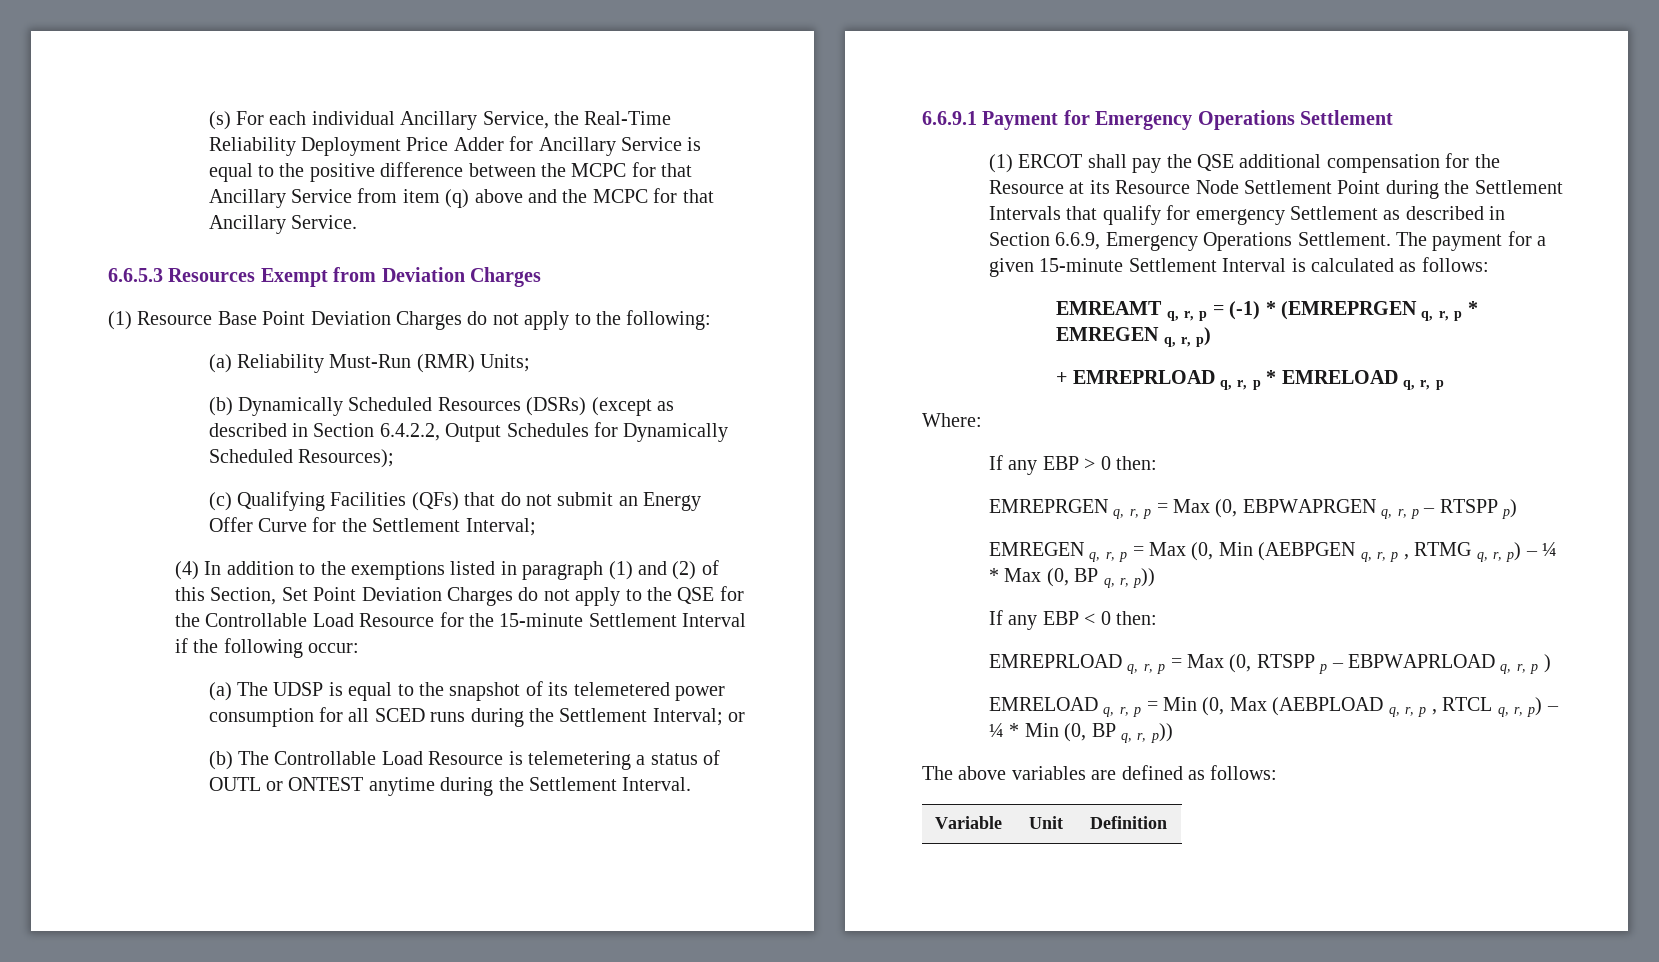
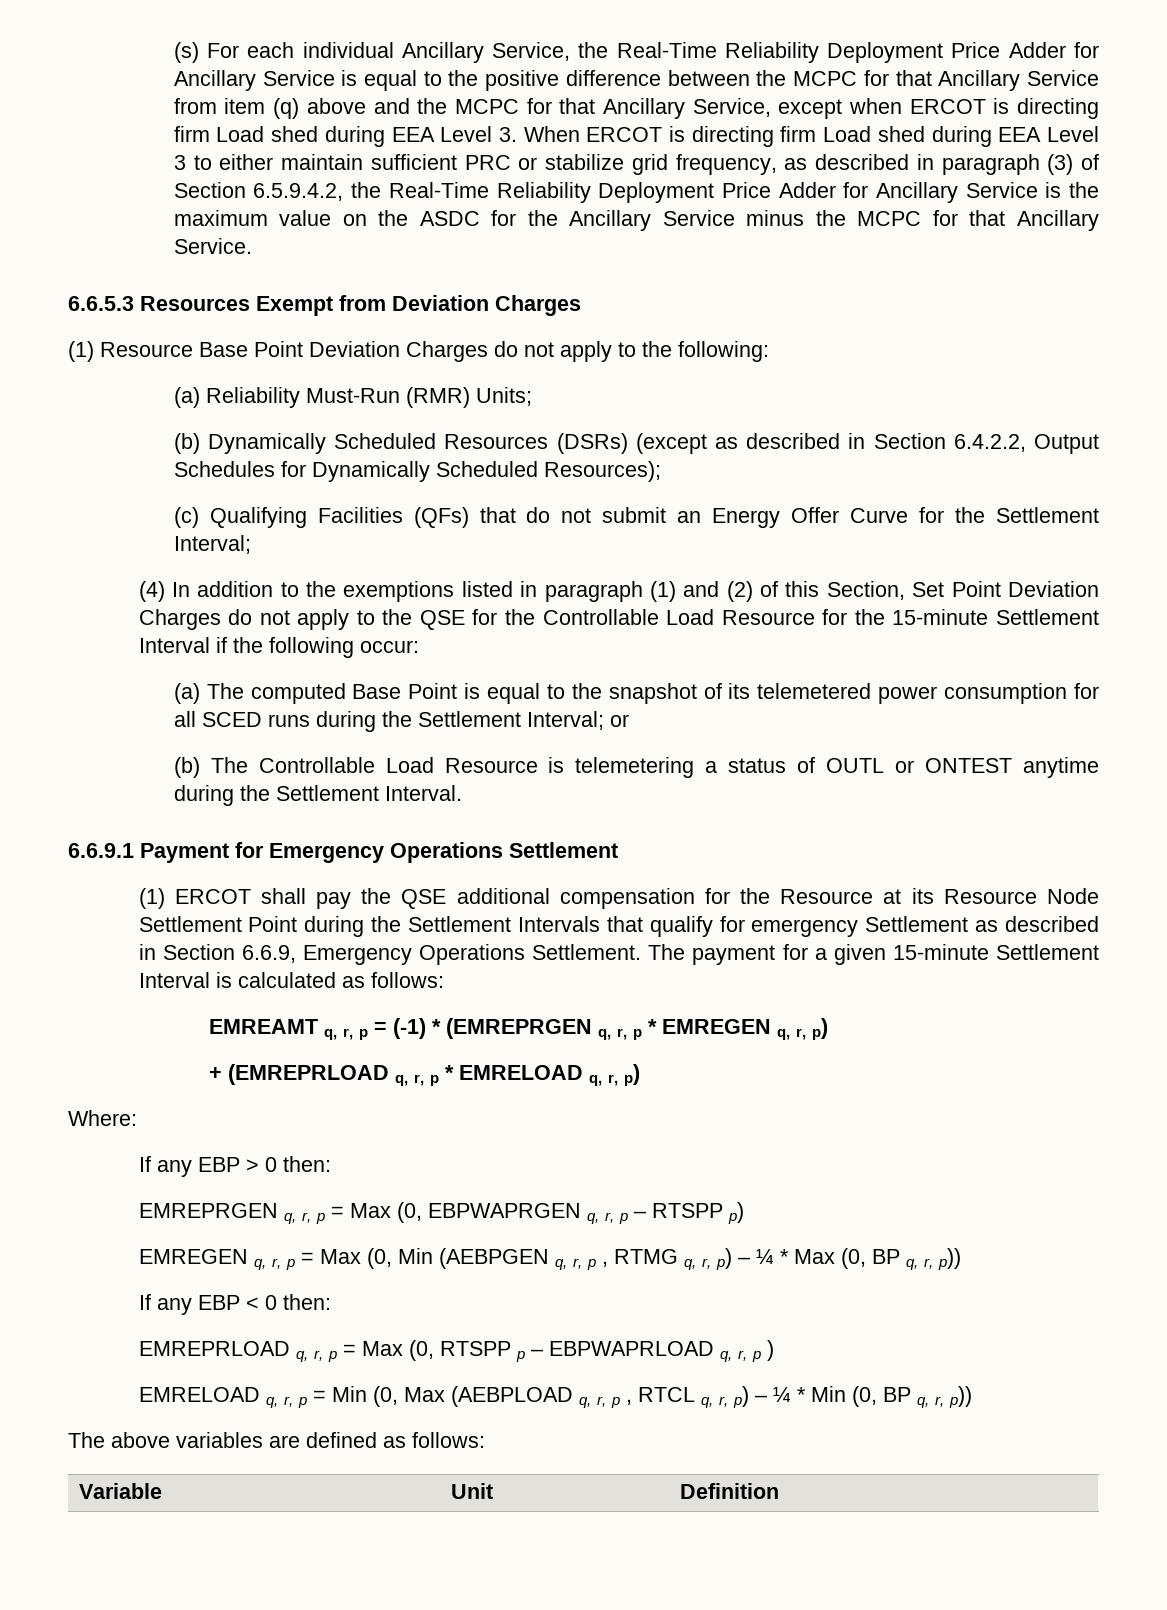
- (s) For each individual Ancillary Service, the Real-Time Reliability Deployment Price Adder for Ancillary Service is equal to the positive difference between the MCPC for that Ancillary Service from item (q) above and the MCPC for that Ancillary Service.
+ (s) For each individual Ancillary Service, the Real-Time Reliability Deployment Price Adder for Ancillary Service is equal to the positive difference between the MCPC for that Ancillary Service from item (q) above and the MCPC for that Ancillary Service, except when ERCOT is directing firm Load shed during EEA Level 3. When ERCOT is directing firm Load shed during EEA Level 3 to either maintain sufficient PRC or stabilize grid frequency, as described in paragraph (3) of Section 6.5.9.4.2, the Real-Time Reliability Deployment Price Adder for Ancillary Service is the maximum value on the ASDC for the Ancillary Service minus the MCPC for that Ancillary Service.
- (a) The UDSP is equal to the snapshot of its telemetered power consumption for all SCED runs during the Settlement Interval; or
+ (a) The computed Base Point is equal to the snapshot of its telemetered power consumption for all SCED runs during the Settlement Interval; or
- + EMREPRLOAD q, r, p * EMRELOAD q, r, p
+ + (EMREPRLOAD q, r, p * EMRELOAD q, r, p)

